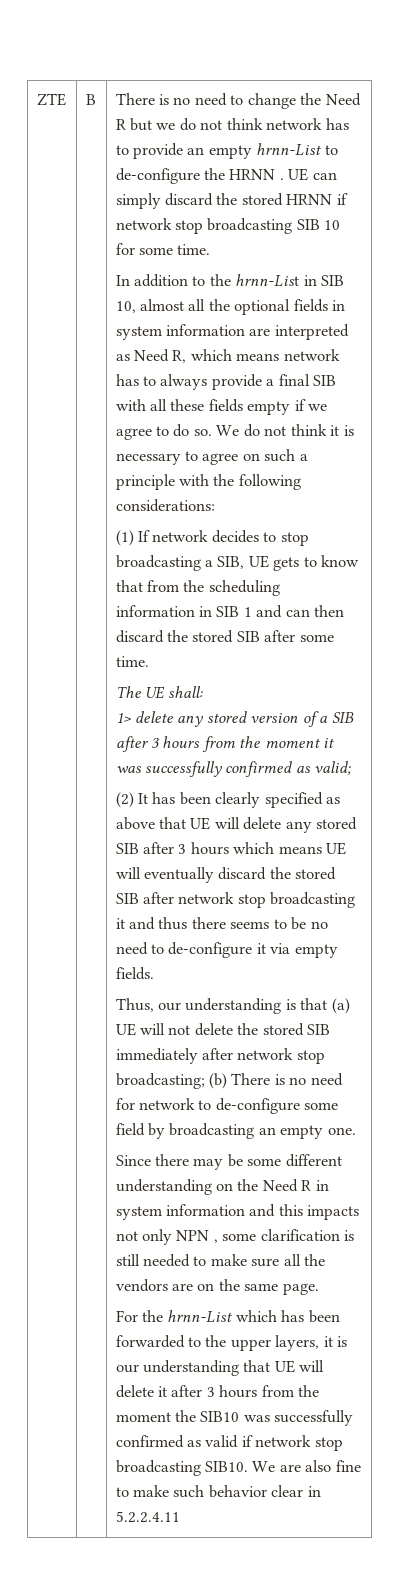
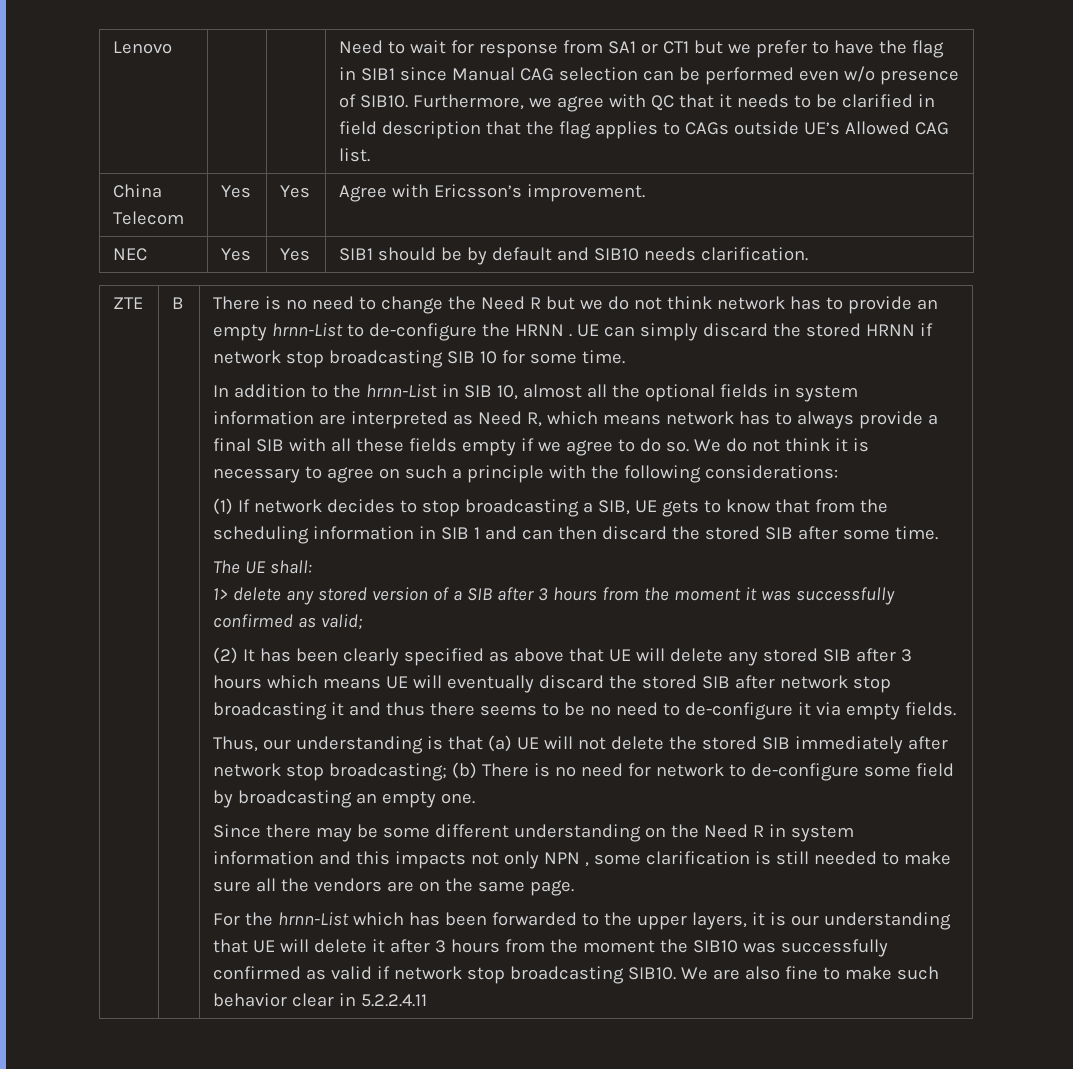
+ Lenovo | | | Need to wait for response from SA1 or CT1 but we prefer to have the flag in SIB1 since Manual CAG selection can be performed even w/o presence of SIB10. Furthermore, we agree with QC that it needs to be clarified in field description that the flag applies to CAGs outside UE’s Allowed CAG list.
+ China Telecom | Yes | Yes | Agree with Ericsson’s improvement.
+ NEC | Yes | Yes | SIB1 should be by default and SIB10 needs clarification.

